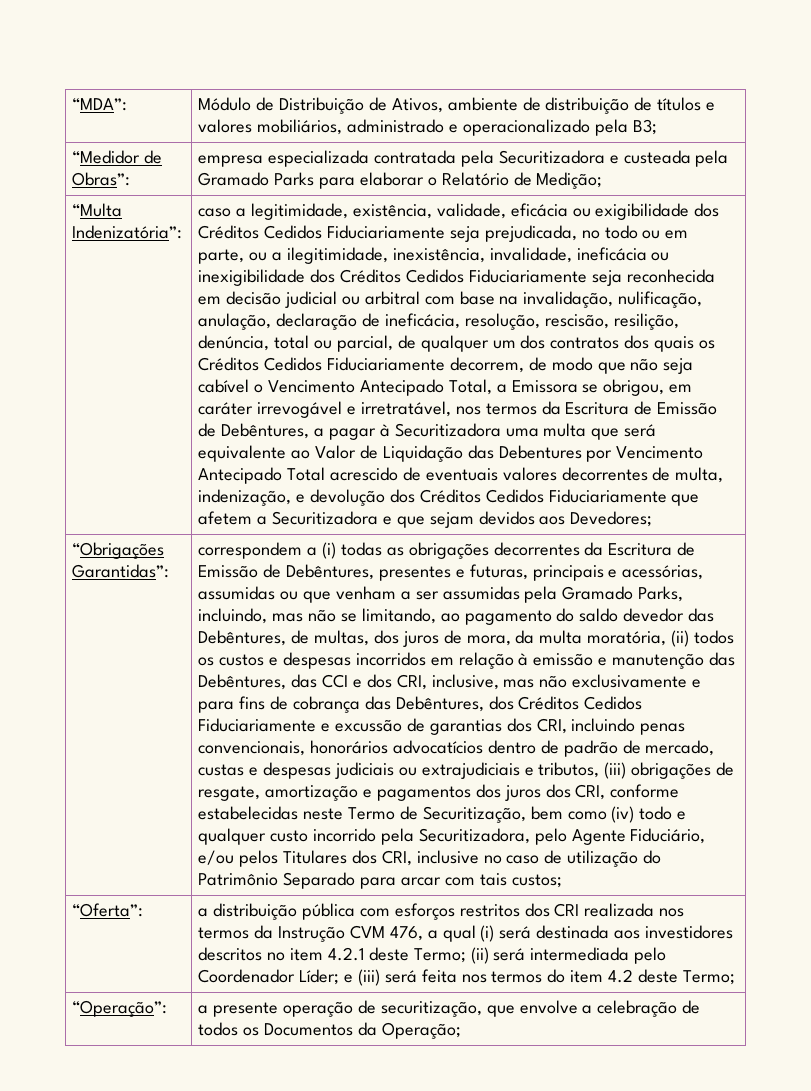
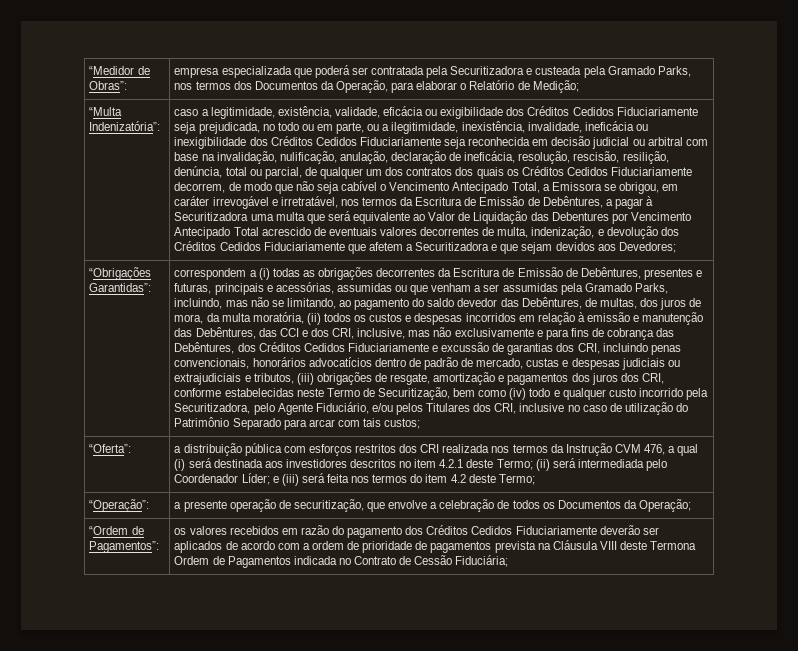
- “MDA”: | Módulo de Distribuição de Ativos, ambiente de distribuição de títulos e valores mobiliários, administrado e operacionalizado pela B3;
- “Medidor de Obras”: | empresa especializada contratada pela Securitizadora e custeada pela Gramado Parks para elaborar o Relatório de Medição;
+ “Medidor de Obras”: | empresa especializada que poderá ser contratada pela Securitizadora e custeada pela Gramado Parks, nos termos dos Documentos da Operação, para elaborar o Relatório de Medição;
+ “Ordem de Pagamentos”: | os valores recebidos em razão do pagamento dos Créditos Cedidos Fiduciariamente deverão ser aplicados de acordo com a ordem de prioridade de pagamentos prevista na Cláusula VIII deste Termona Ordem de Pagamentos indicada no Contrato de Cessão Fiduciária;

